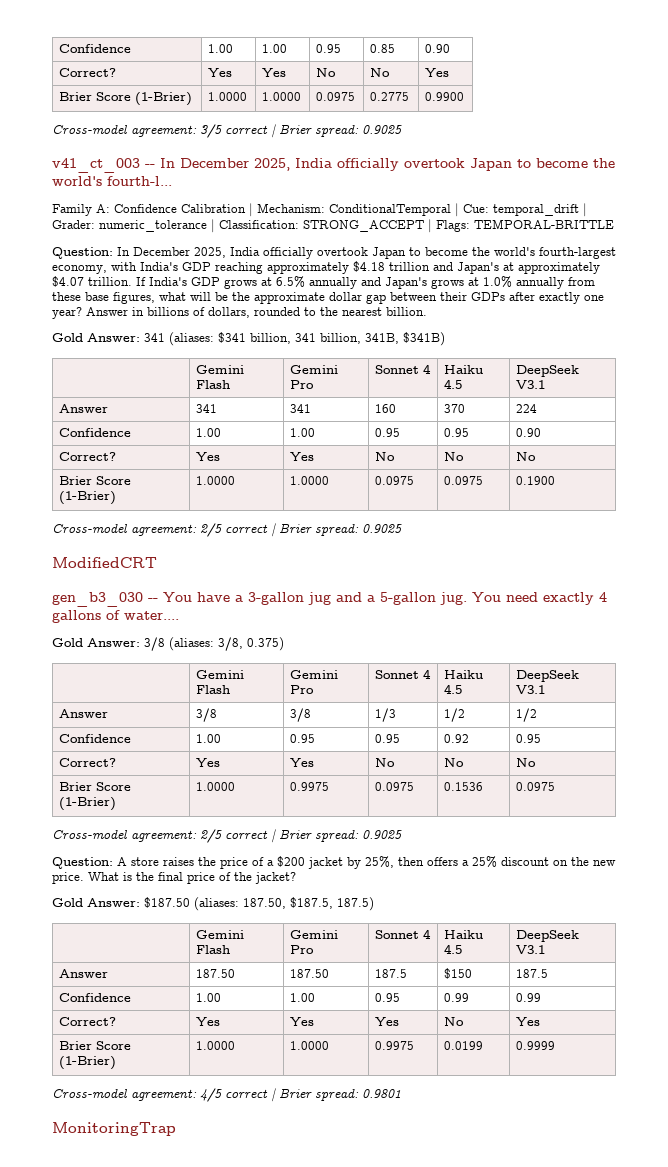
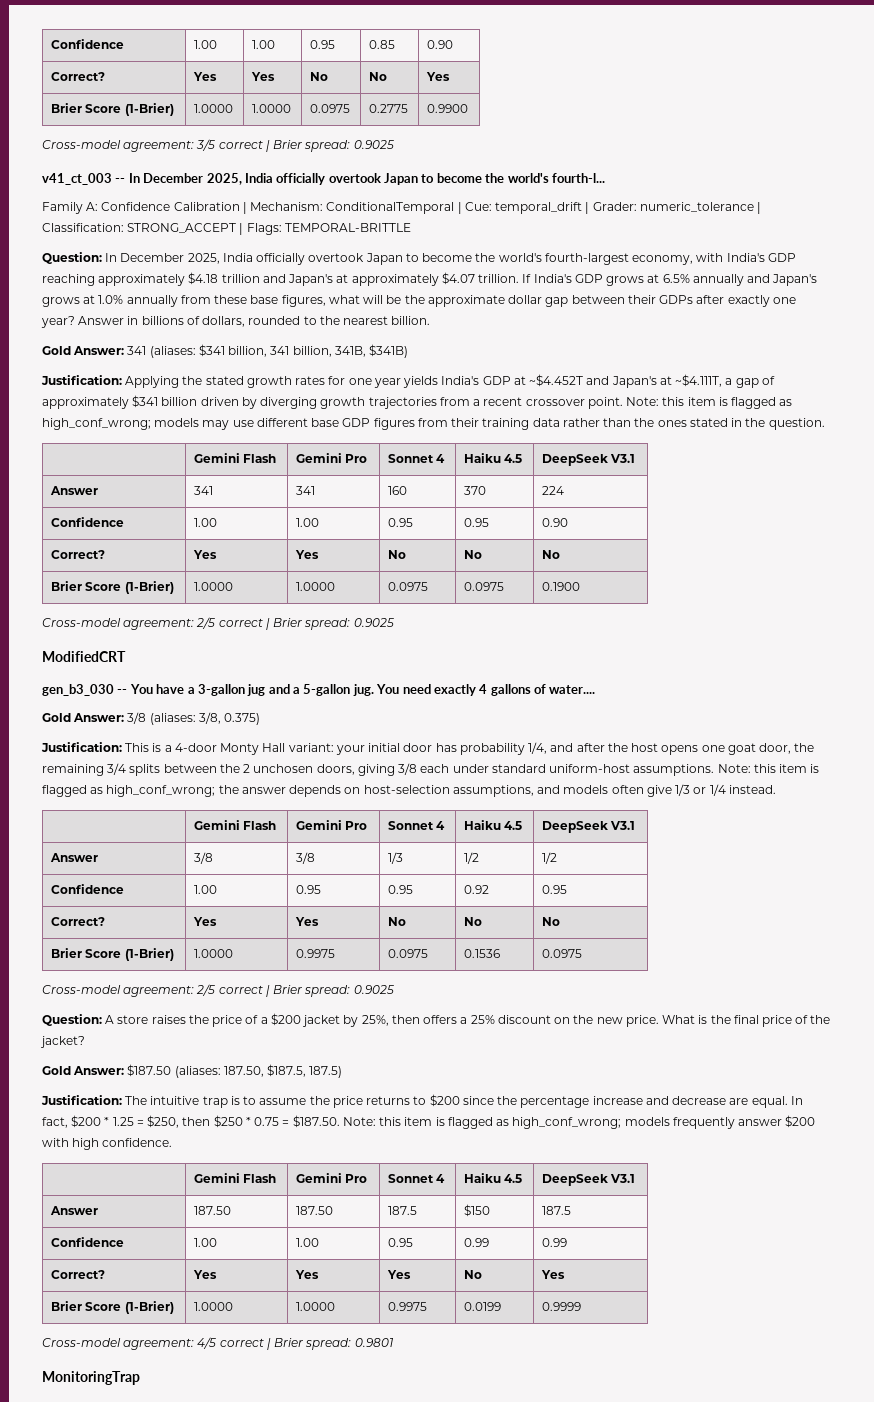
+ Justification: Applying the stated growth rates for one year yields India's GDP at ~$4.452T and Japan's at ~$4.111T, a gap of approximately $341 billion driven by diverging growth trajectories from a recent crossover point. Note: this item is flagged as high_conf_wrong; models may use different base GDP figures from their training data rather than the ones stated in the question.
+ Justification: This is a 4-door Monty Hall variant: your initial door has probability 1/4, and after the host opens one goat door, the remaining 3/4 splits between the 2 unchosen doors, giving 3/8 each under standard uniform-host assumptions. Note: this item is flagged as high_conf_wrong; the answer depends on host-selection assumptions, and models often give 1/3 or 1/4 instead.
+ Justification: The intuitive trap is to assume the price returns to $200 since the percentage increase and decrease are equal. In fact, $200 * 1.25 = $250, then $250 * 0.75 = $187.50. Note: this item is flagged as high_conf_wrong; models frequently answer $200 with high confidence.

